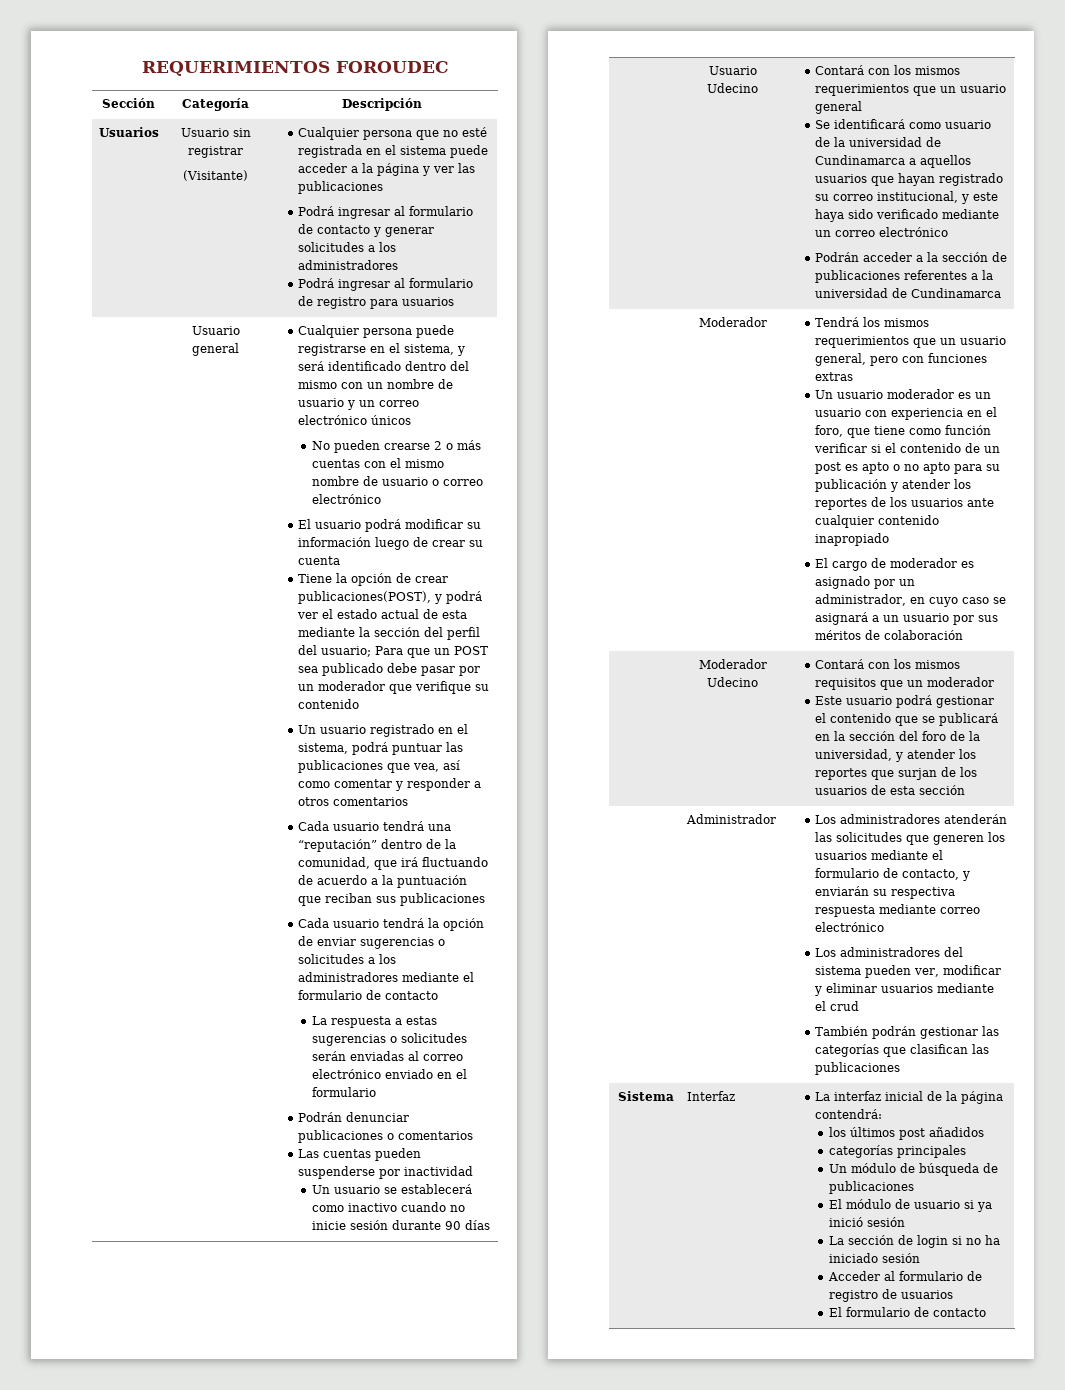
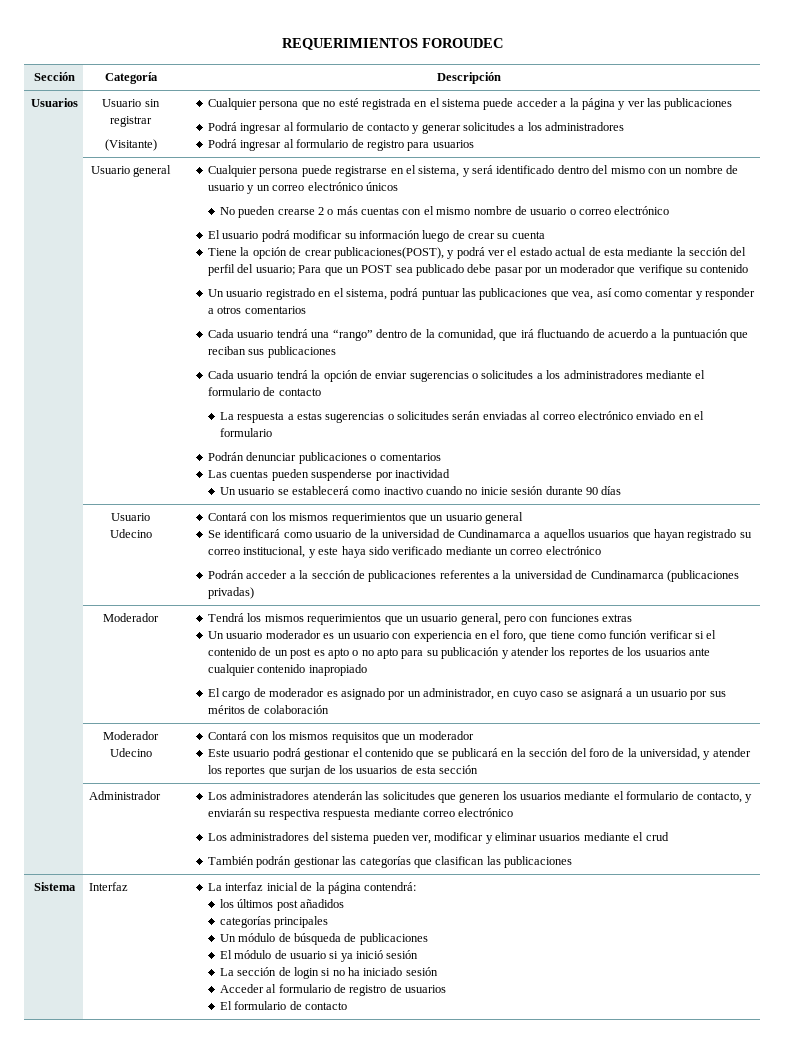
- Cada usuario tendrá una “reputación” dentro de la comunidad, que irá fluctuando de acuerdo a la puntuación que reciban sus publicaciones
+ Cada usuario tendrá una “rango” dentro de la comunidad, que irá fluctuando de acuerdo a la puntuación que reciban sus publicaciones
- Podrán acceder a la sección de publicaciones referentes a la universidad de Cundinamarca
+ Podrán acceder a la sección de publicaciones referentes a la universidad de Cundinamarca (publicaciones privadas)

